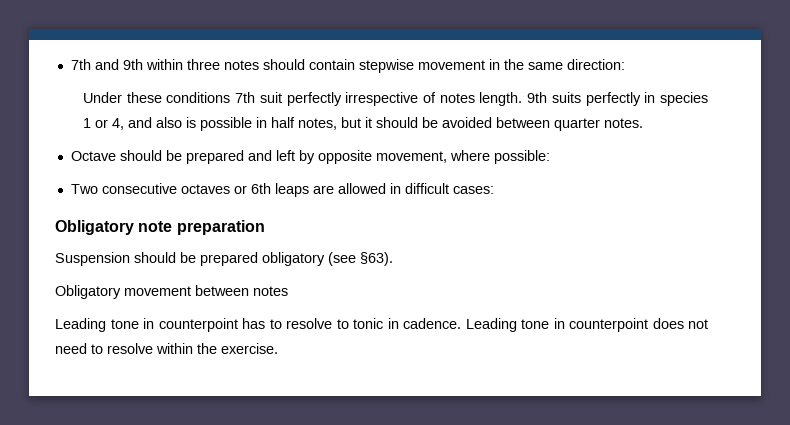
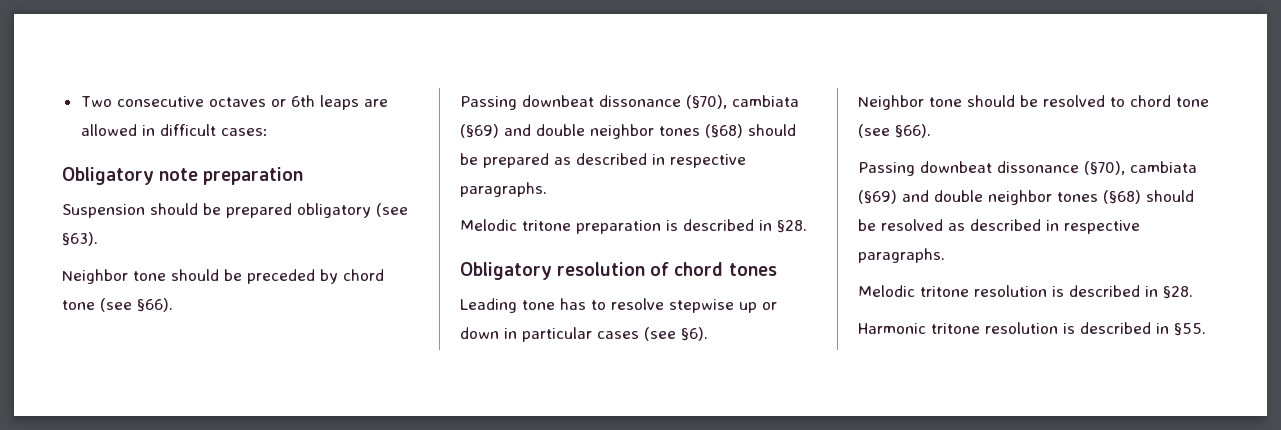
- 7th and 9th within three notes should contain stepwise movement in the same direction:
- Under these conditions 7th suit perfectly irrespective of notes length. 9th suits perfectly in species 1 or 4, and also is possible in half notes, but it should be avoided between quarter notes.
- Octave should be prepared and left by opposite movement, where possible:
- Obligatory movement between notes
- Leading tone in counterpoint has to resolve to tonic in cadence. Leading tone in counterpoint does not need to resolve within the exercise.
+ Neighbor tone should be preceded by chord tone (see §66).
+ Passing downbeat dissonance (§70), cambiata (§69) and double neighbor tones (§68) should be prepared as described in respective paragraphs.
+ Melodic tritone preparation is described in §28.
+ Obligatory resolution of chord tones
+ Leading tone has to resolve stepwise up or down in particular cases (see §6).
+ Neighbor tone should be resolved to chord tone (see §66).
+ Passing downbeat dissonance (§70), cambiata (§69) and double neighbor tones (§68) should be resolved as described in respective paragraphs.
+ Melodic tritone resolution is described in §28.
+ Harmonic tritone resolution is described in §55.

